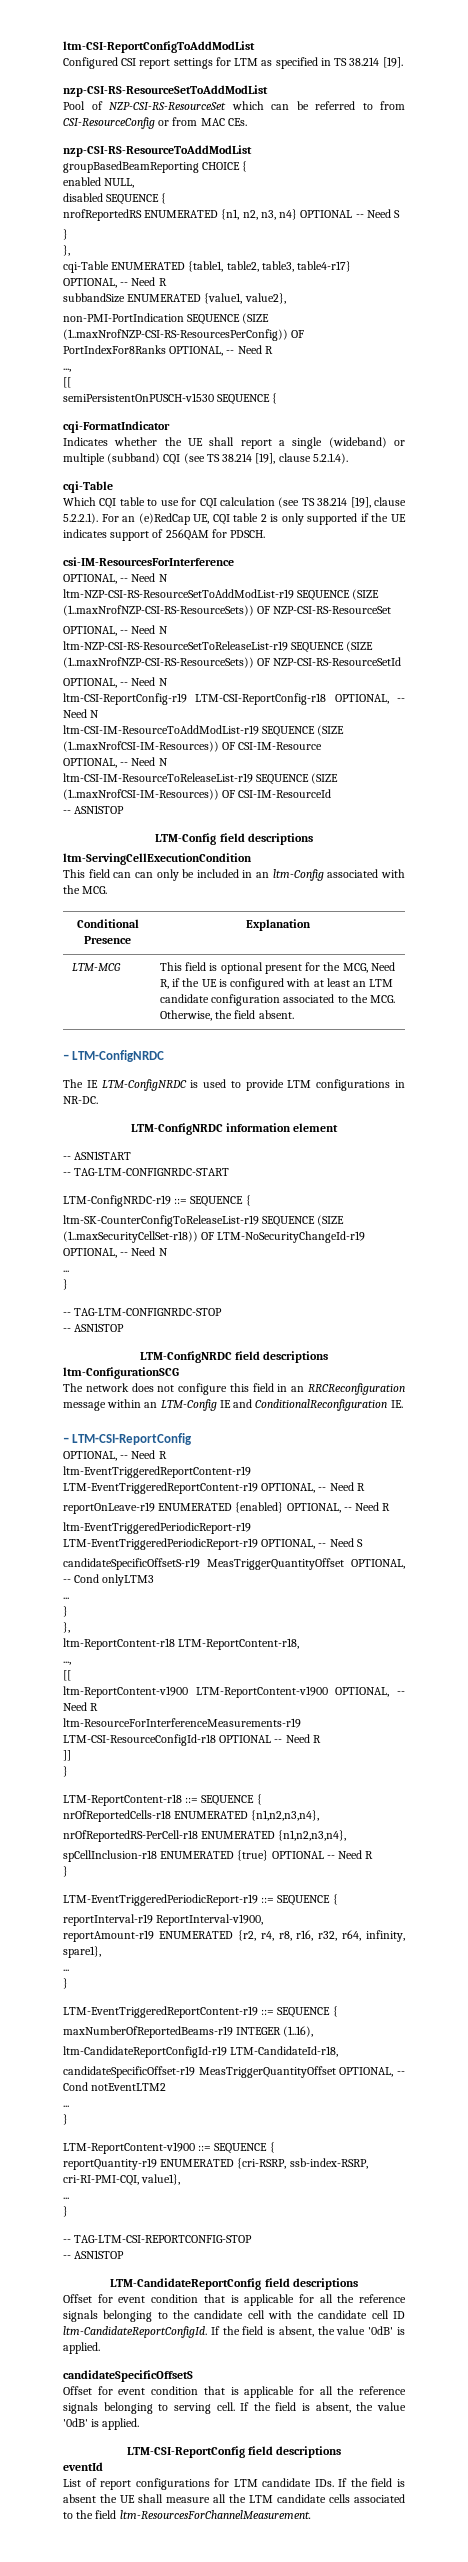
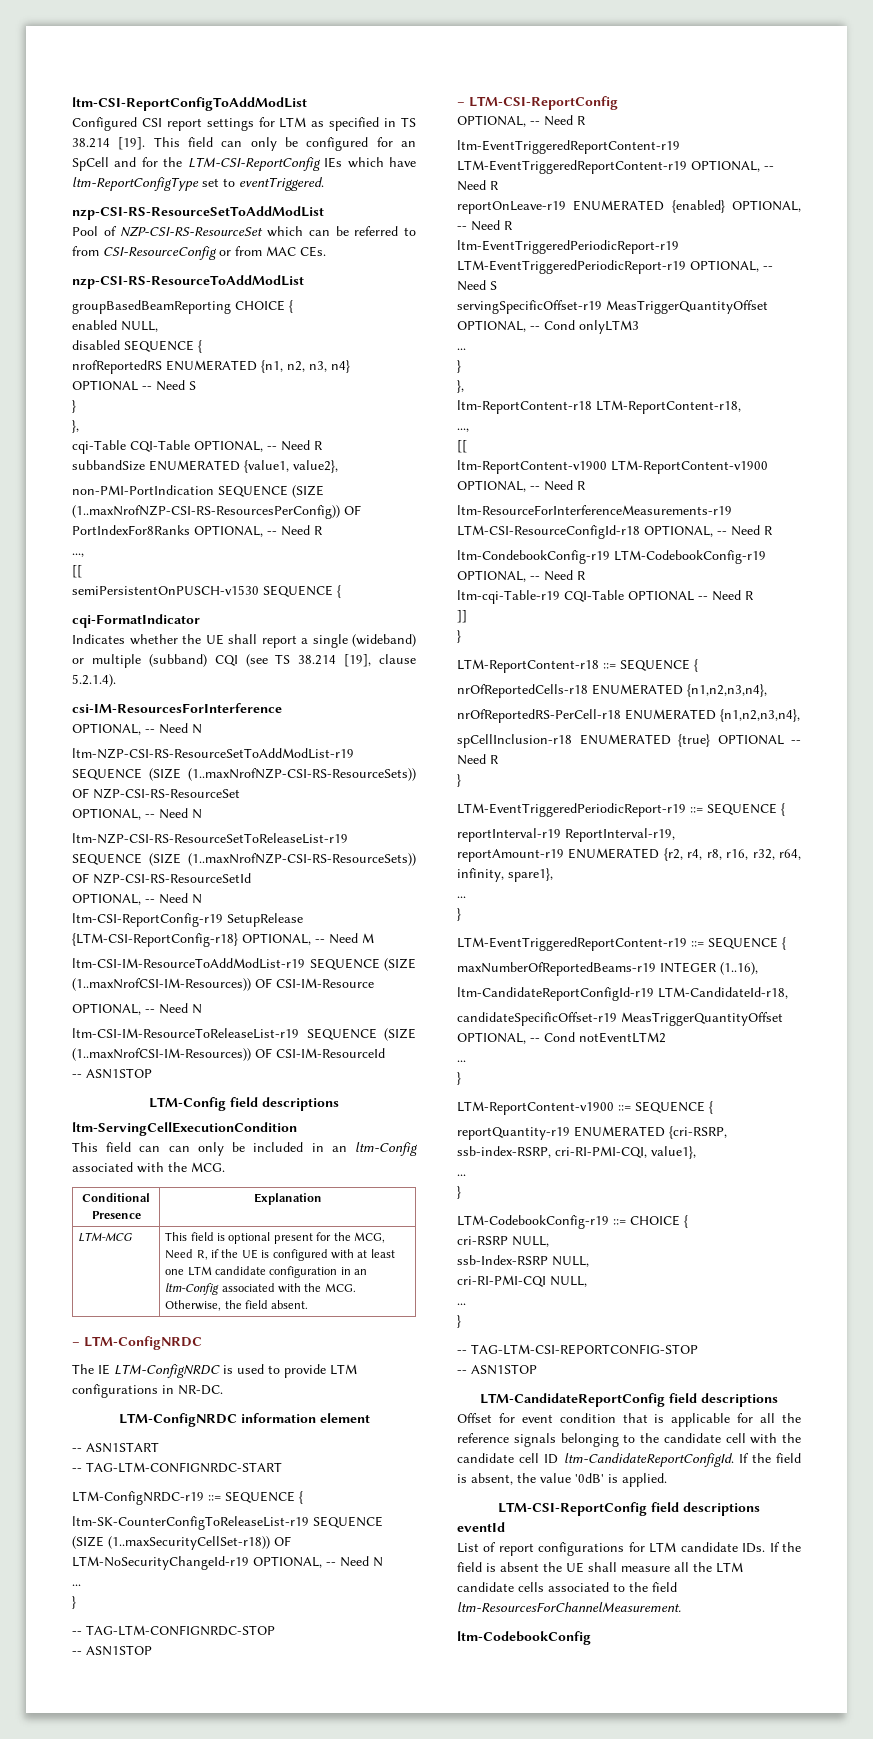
+ This field can only be configured for an SpCell and for the LTM-CSI-ReportConfig IEs which have ltm-ReportConfigType set to eventTriggered.
- cqi-Table ENUMERATED {table1, table2, table3, table4-r17} OPTIONAL, -- Need R
+ cqi-Table CQI-Table OPTIONAL, -- Need R
  Indicates whether the UE shall report a single (wideband) or multiple (subband) CQI (see TS 38.214 [19], clause 5.2.1.4).
- cqi-Table
- Which CQI table to use for CQI calculation (see TS 38.214 [19], clause 5.2.2.1). For an (e)RedCap UE, CQI table 2 is only supported if the UE indicates support of 256QAM for PDSCH.
- ltm-CSI-ReportConfig-r19 LTM-CSI-ReportConfig-r18 OPTIONAL, -- Need N
+ ltm-CSI-ReportConfig-r19 SetupRelease {LTM-CSI-ReportConfig-r18} OPTIONAL, -- Need M
- LTM-MCG | This field is optional present for the MCG, Need R, if the UE is configured with at least an LTM candidate configuration associated to the MCG. Otherwise, the field absent.
+ LTM-MCG | This field is optional present for the MCG, Need R, if the UE is configured with at least one LTM candidate configuration in an ltm-Config associated with the MCG. Otherwise, the field absent.
- LTM-ConfigNRDC field descriptions
- ltm-ConfigurationSCG
- The network does not configure this field in an RRCReconfiguration message within an LTM-Config IE and ConditionalReconfiguration IE.
- candidateSpecificOffsetS-r19 MeasTriggerQuantityOffset OPTIONAL, -- Cond onlyLTM3
+ servingSpecificOffset-r19 MeasTriggerQuantityOffset OPTIONAL, -- Cond onlyLTM3
- ltm-ResourceForInterferenceMeasurements-r19 LTM-CSI-ResourceConfigId-r18 OPTIONAL -- Need R
+ ltm-ResourceForInterferenceMeasurements-r19 LTM-CSI-ResourceConfigId-r18 OPTIONAL, -- Need R
+ ltm-CondebookConfig-r19 LTM-CodebookConfig-r19 OPTIONAL, -- Need R
+ ltm-cqi-Table-r19 CQI-Table OPTIONAL -- Need R
- reportInterval-r19 ReportInterval-v1900,
+ reportInterval-r19 ReportInterval-r19,
+ LTM-CodebookConfig-r19 ::= CHOICE {
+ cri-RSRP NULL,
+ ssb-Index-RSRP NULL,
+ cri-RI-PMI-CQI NULL,
+ ...
+ }
- candidateSpecificOffsetS
- Offset for event condition that is applicable for all the reference signals belonging to serving cell. If the field is absent, the value '0dB' is applied.
+ ltm-CodebookConfig

